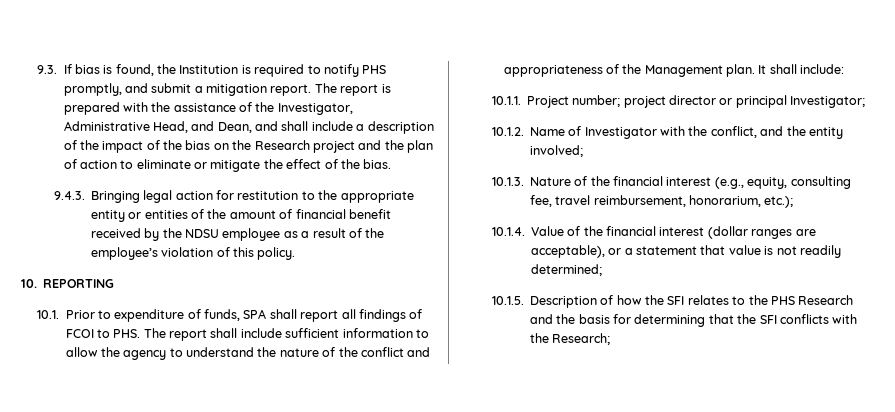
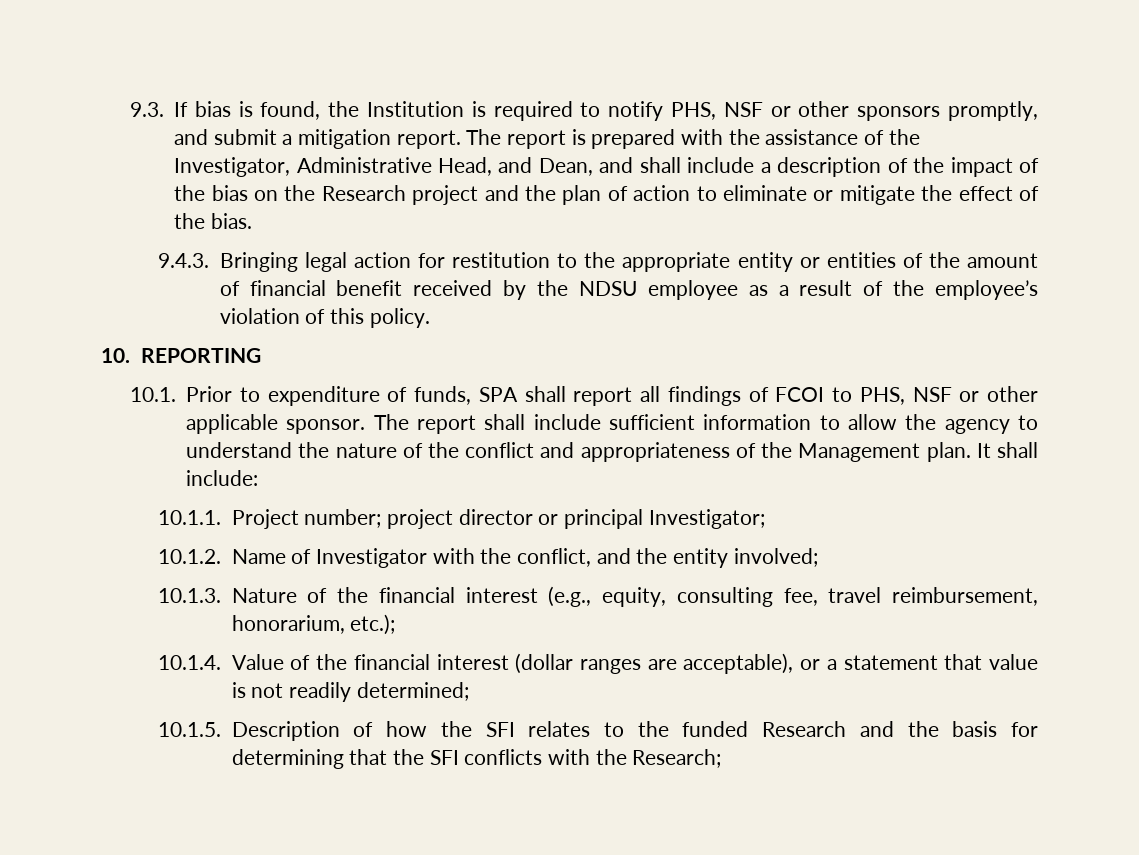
- 9.3. If bias is found, the Institution is required to notify PHS promptly, and submit a mitigation report.
+ 9.3. If bias is found, the Institution is required to notify PHS, NSF or other sponsors promptly, and submit a mitigation report.
- 10.1. Prior to expenditure of funds, SPA shall report all findings of FCOI to PHS. The report shall include sufficient information to allow the agency to understand the nature of the conflict and appropriateness of the Management plan.
+ 10.1. Prior to expenditure of funds, SPA shall report all findings of FCOI to PHS, NSF or other applicable sponsor. The report shall include sufficient information to allow the agency to understand the nature of the conflict and appropriateness of the Management plan.
- 10.1.5. Description of how the SFI relates to the PHS Research and the basis for determining that the SFI conflicts with the Research;
+ 10.1.5. Description of how the SFI relates to the funded Research and the basis for determining that the SFI conflicts with the Research;

